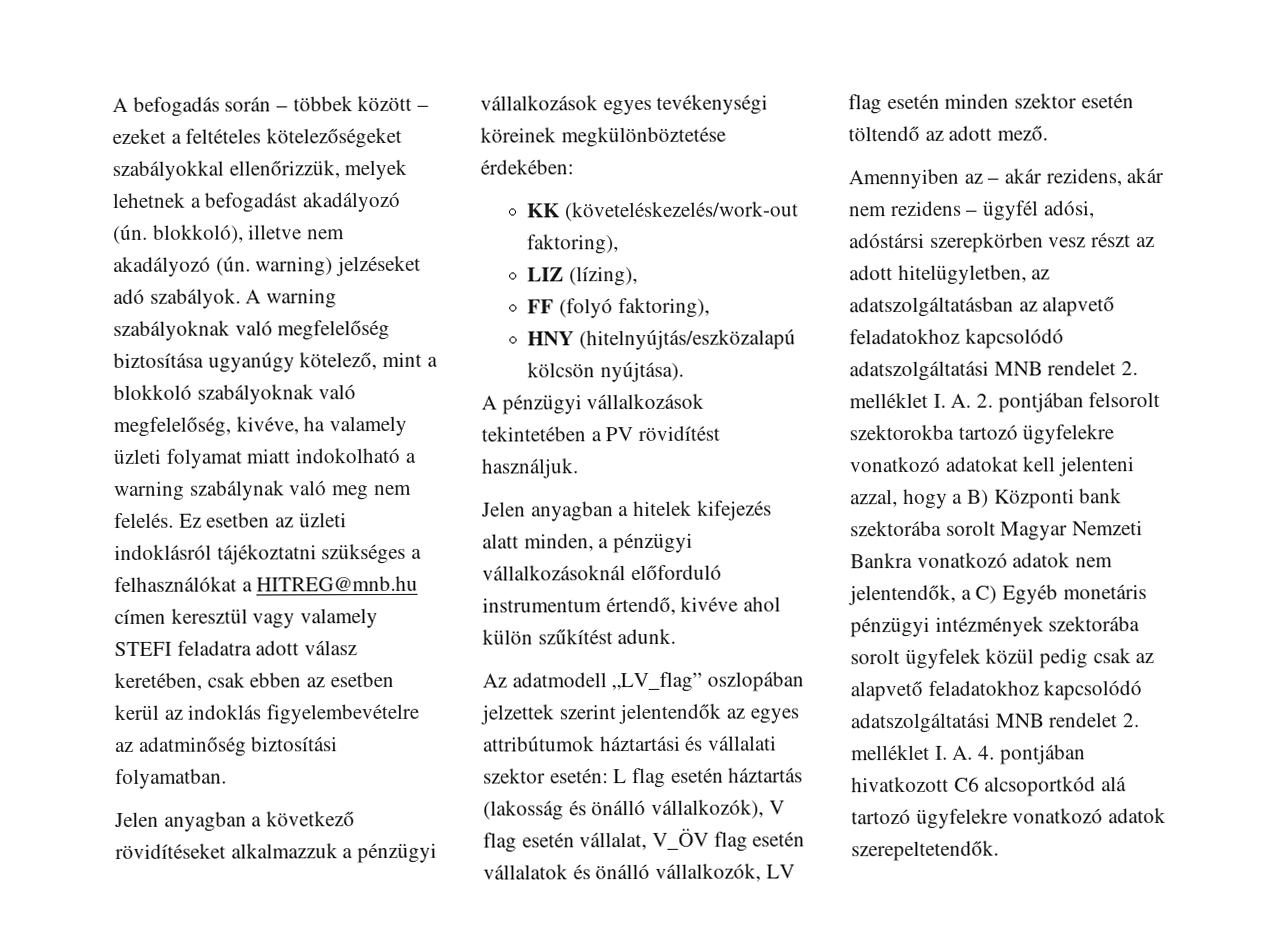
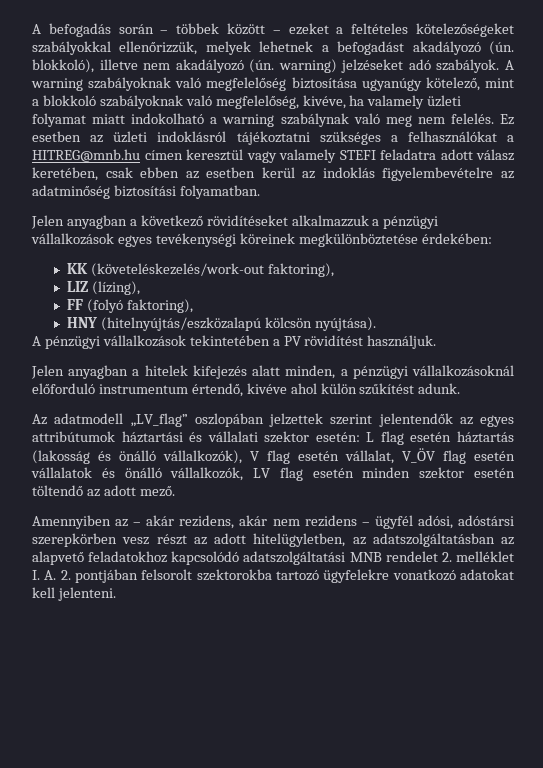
- Amennyiben az – akár rezidens, akár nem rezidens – ügyfél adósi, adóstársi szerepkörben vesz részt az adott hitelügyletben, az adatszolgáltatásban az alapvető feladatokhoz kapcsolódó adatszolgáltatási MNB rendelet 2. melléklet I. A. 2. pontjában felsorolt szektorokba tartozó ügyfelekre vonatkozó adatokat kell jelenteni azzal, hogy a B) Központi bank szektorába sorolt Magyar Nemzeti Bankra vonatkozó adatok nem jelentendők, a C) Egyéb monetáris pénzügyi intézmények szektorába sorolt ügyfelek közül pedig csak az alapvető feladatokhoz kapcsolódó adatszolgáltatási MNB rendelet 2. melléklet I. A. 4. pontjában hivatkozott C6 alcsoportkód alá tartozó ügyfelekre vonatkozó adatok szerepeltetendők.
+ Amennyiben az – akár rezidens, akár nem rezidens – ügyfél adósi, adóstársi szerepkörben vesz részt az adott hitelügyletben, az adatszolgáltatásban az alapvető feladatokhoz kapcsolódó adatszolgáltatási MNB rendelet 2. melléklet I. A. 2. pontjában felsorolt szektorokba tartozó ügyfelekre vonatkozó adatokat kell jelenteni.

